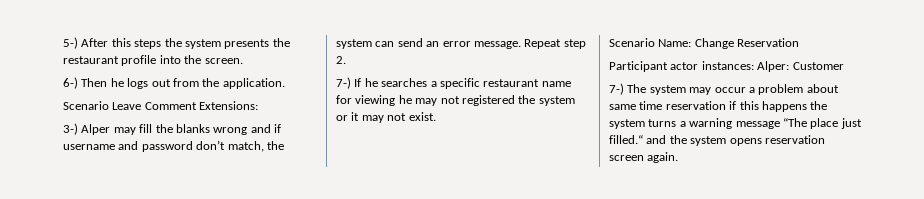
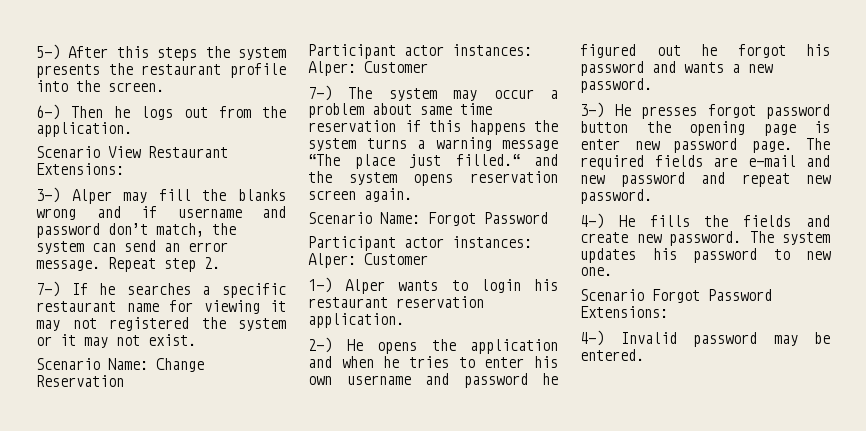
- Scenario Leave Comment Extensions:
+ Scenario View Restaurant Extensions:
- 7-) If he searches a specific restaurant name for viewing he may not registered the system or it may not exist.
+ 7-) If he searches a specific restaurant name for viewing it may not registered the system or it may not exist.
+ Scenario Name: Forgot Password
+ Participant actor instances: Alper: Customer
+ 1-) Alper wants to login his restaurant reservation application.
+ 2-) He opens the application and when he tries to enter his own username and password he figured out he forgot his password and wants a new password.
+ 3-) He presses forgot password button the opening page is enter new password page. The required fields are e-mail and new password and repeat new password.
+ 4-) He fills the fields and create new password. The system updates his password to new one.
+ Scenario Forgot Password Extensions:
+ 4-) Invalid password may be entered.

